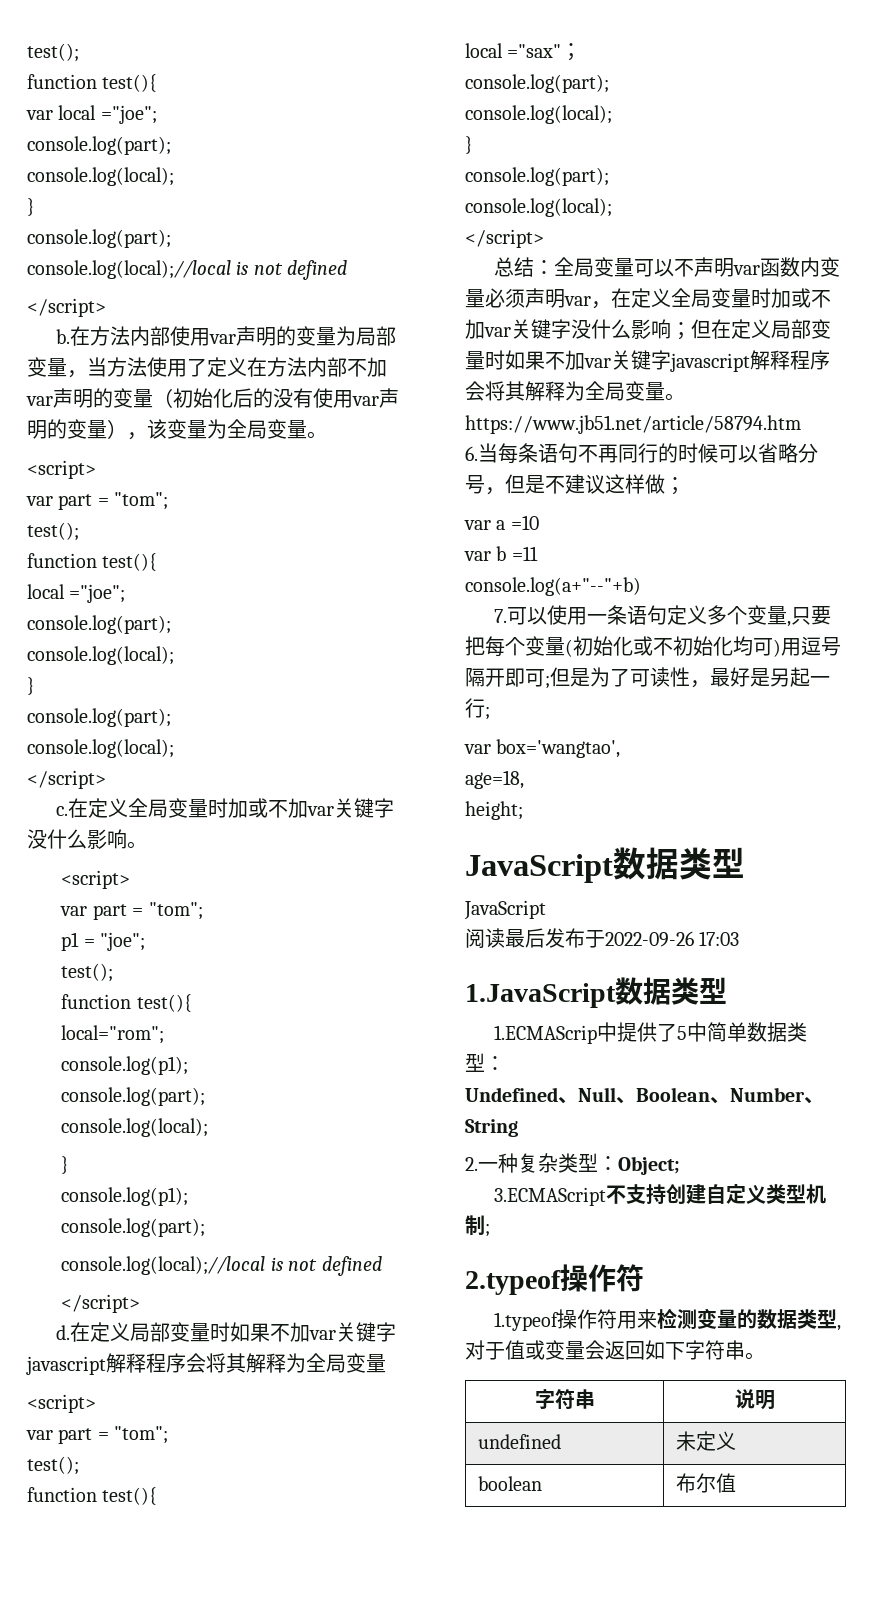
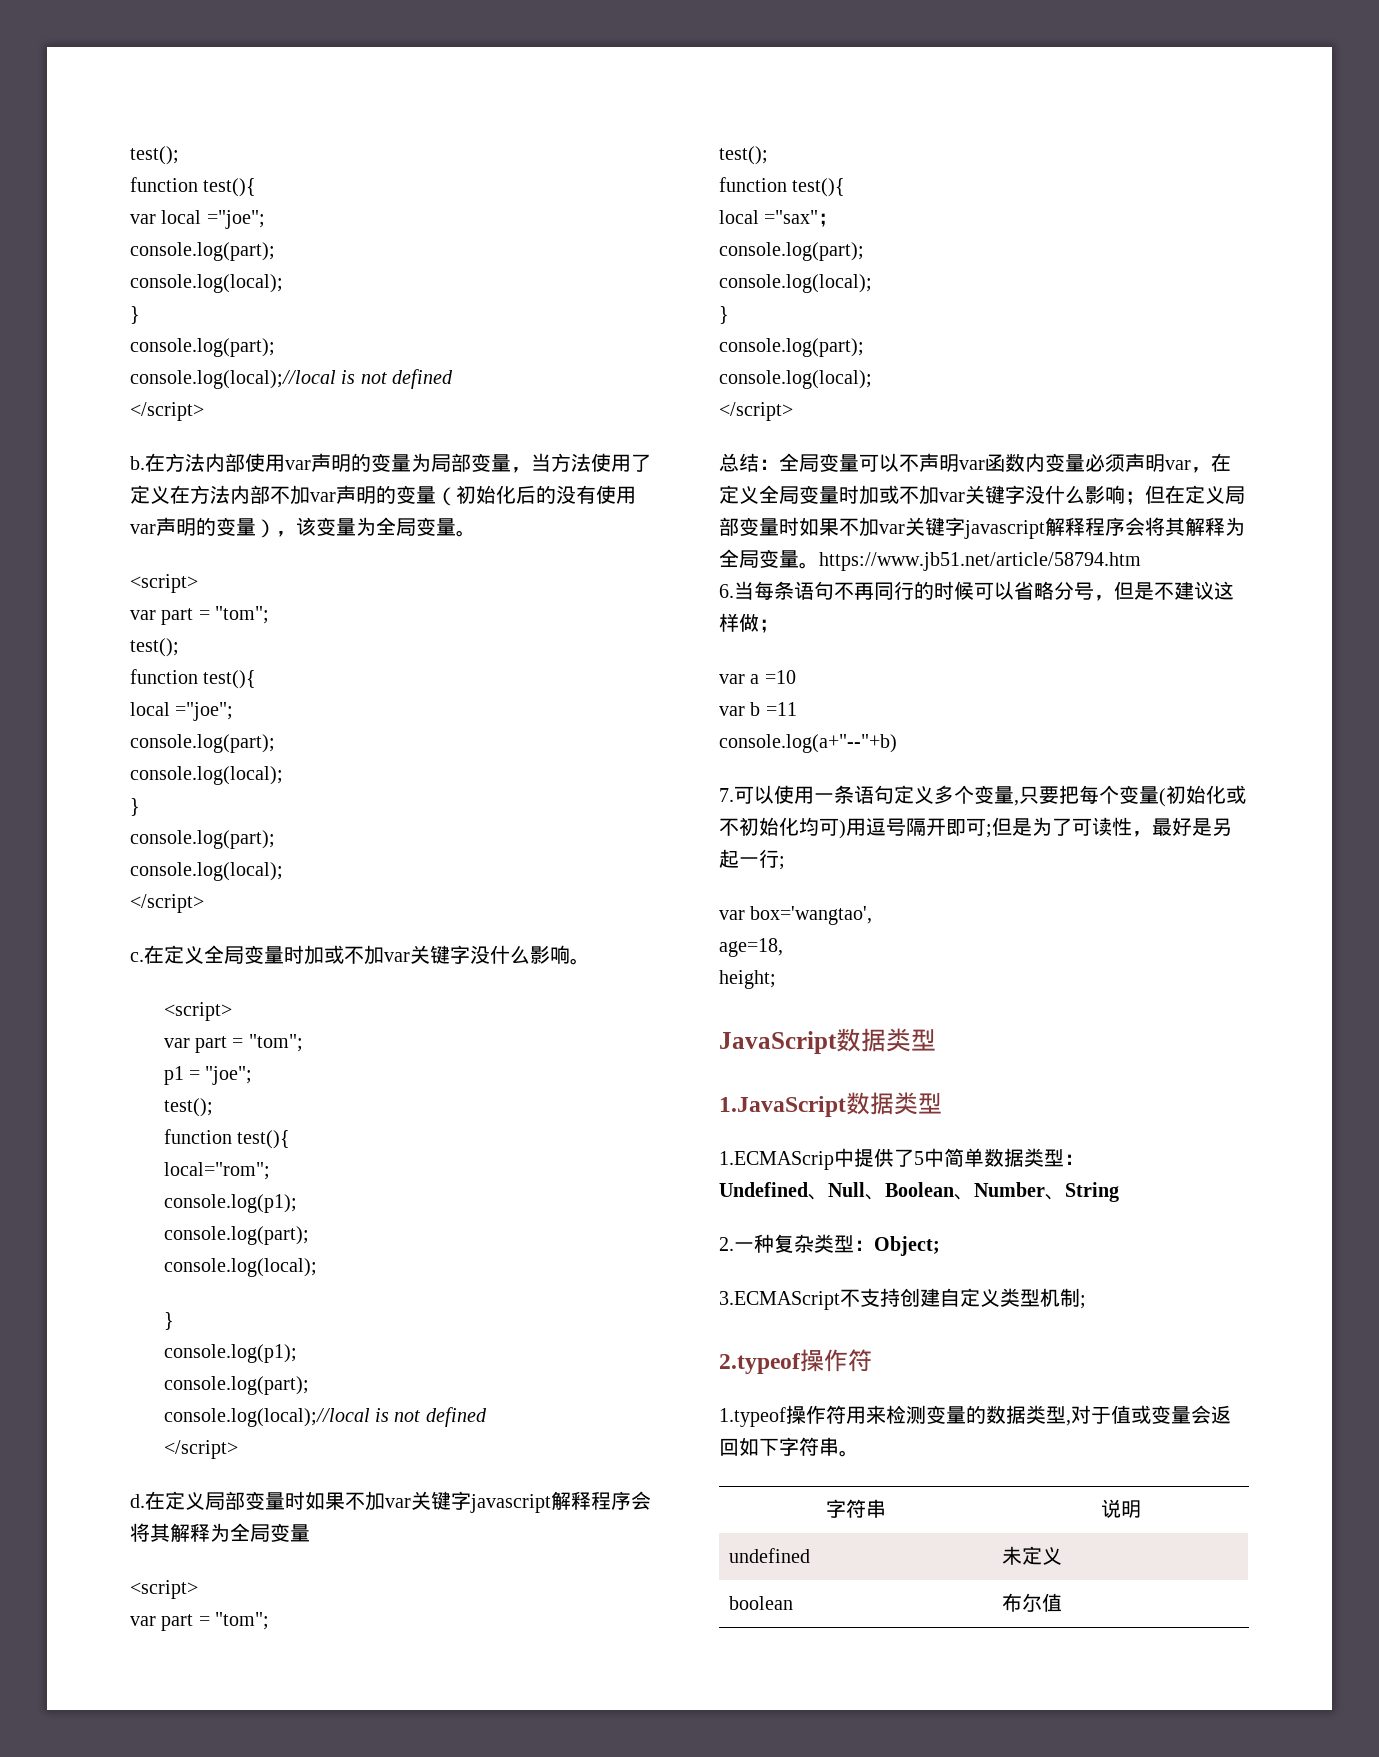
  JavaScript数据类型
- JavaScript
- 阅读最后发布于2022-09-26 17:03

